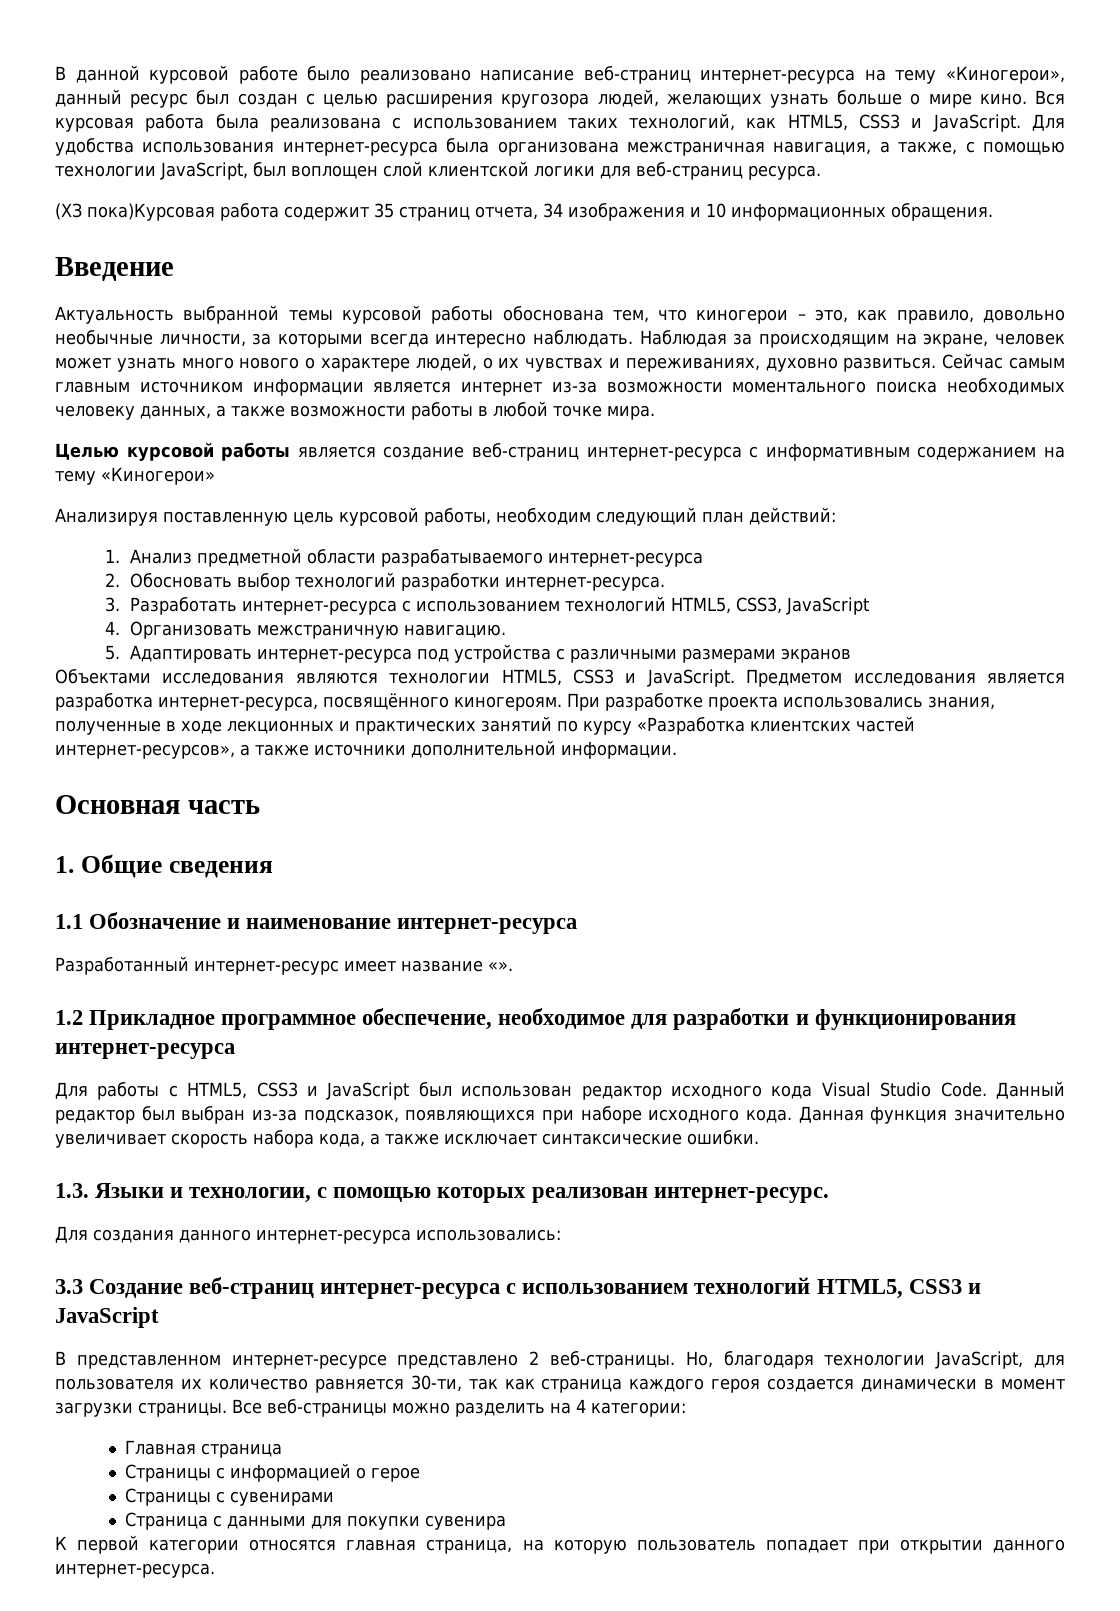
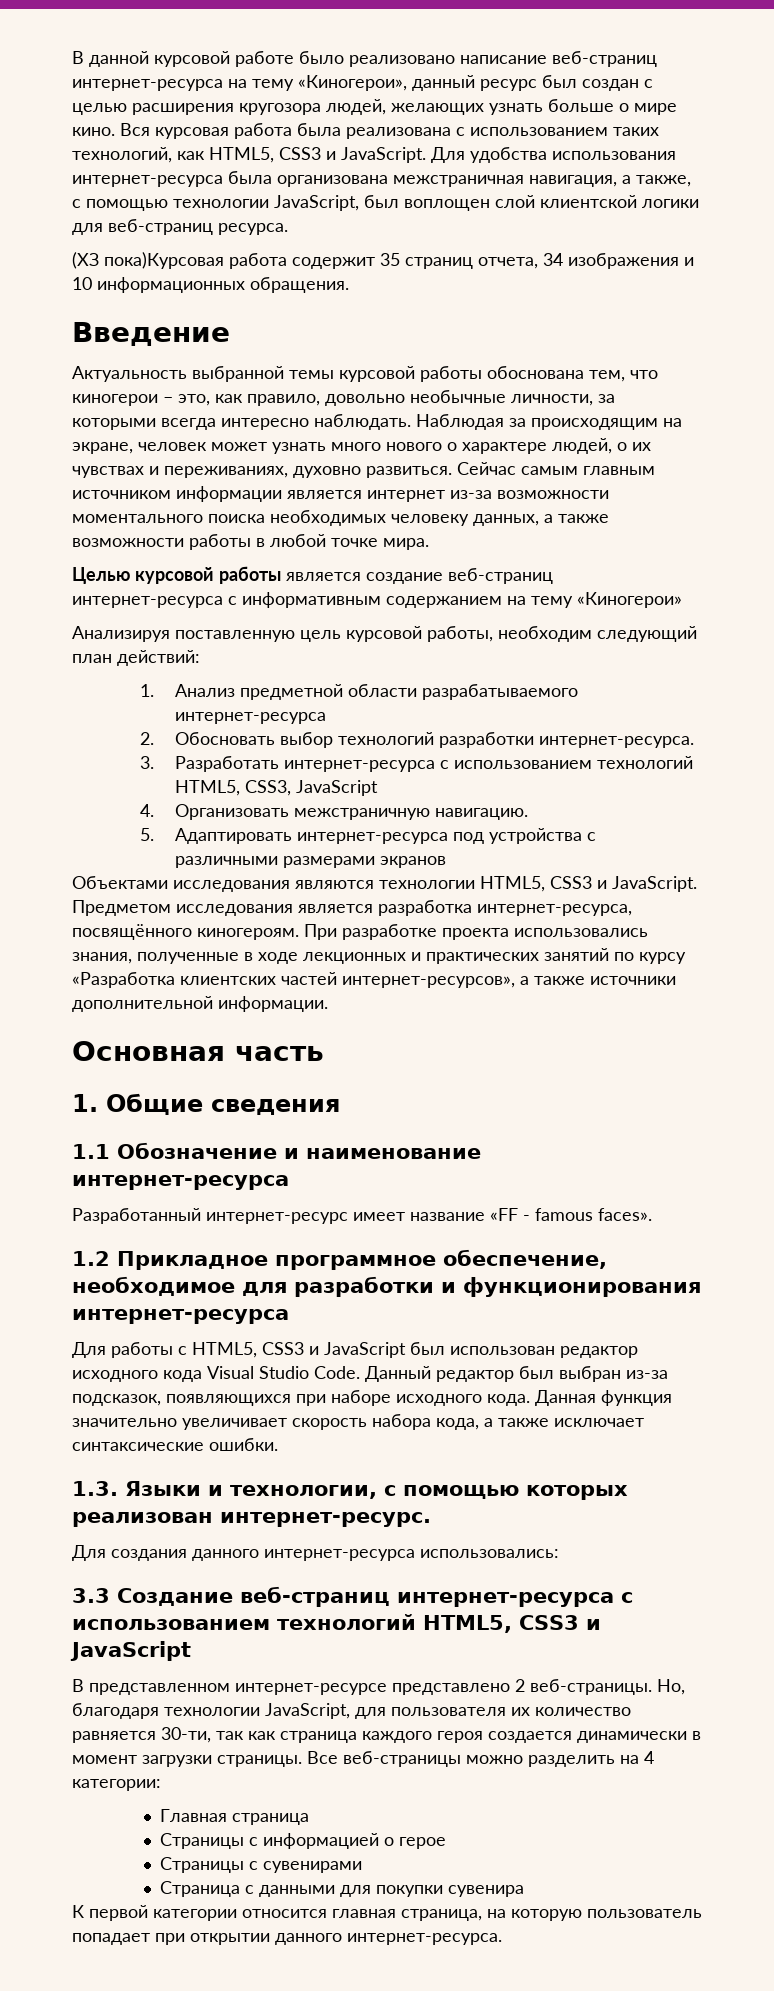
- Разработанный интернет-ресурс имеет название «».
+ Разработанный интернет-ресурс имеет название «FF - famous faces».
- К первой категории относятся главная страница, на которую пользователь попадает при открытии данного интернет-ресурса.
+ К первой категории относится главная страница, на которую пользователь попадает при открытии данного интернет-ресурса.

